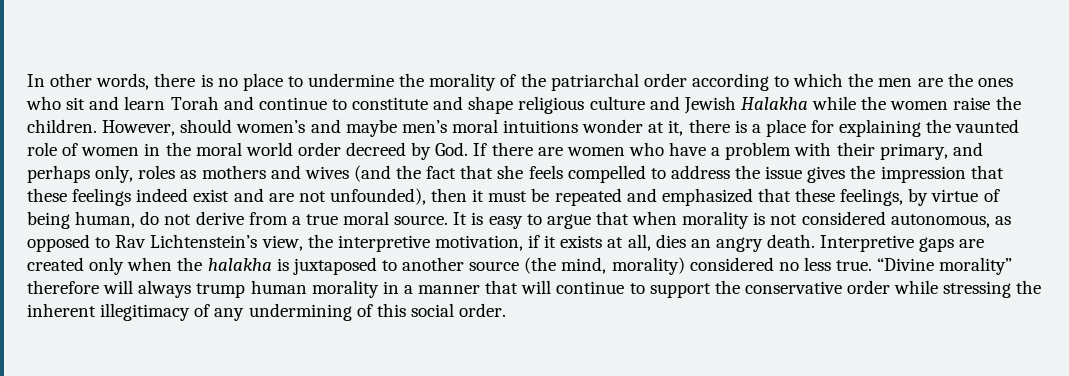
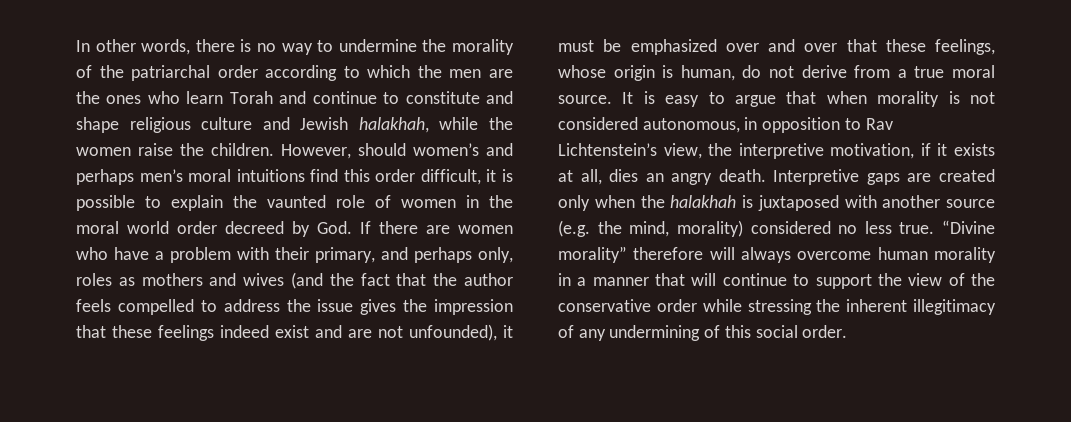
- In other words, there is no place to undermine the morality of the patriarchal order according to which the men are the ones who sit and learn Torah and continue to constitute and shape religious culture and Jewish Halakha while the women raise the children.
+ In other words, there is no way to undermine the morality of the patriarchal order according to which the men are the ones who learn Torah and continue to constitute and shape religious culture and Jewish halakhah, while the women raise the children.
- However, should women’s and maybe men’s moral intuitions wonder at it, there is a place for explaining the vaunted role of women in the moral world order decreed by God. If there are women who have a problem with their primary, and perhaps only, roles as mothers and wives (and the fact that she feels compelled to address the issue gives the impression that these feelings indeed exist and are not unfounded), then it must be repeated and emphasized that these feelings, by virtue of being human, do not derive from a true moral source.
+ However, should women’s and perhaps men’s moral intuitions find this order difficult, it is possible to explain the vaunted role of women in the moral world order decreed by God. If there are women who have a problem with their primary, and perhaps only, roles as mothers and wives (and the fact that the author feels compelled to address the issue gives the impression that these feelings indeed exist and are not unfounded), it must be emphasized over and over that these feelings, whose origin is human, do not derive from a true moral source.
- It is easy to argue that when morality is not considered autonomous, as opposed to Rav Lichtenstein’s view, the interpretive motivation, if it exists at all, dies an angry death.
+ It is easy to argue that when morality is not considered autonomous, in opposition to Rav Lichtenstein’s view, the interpretive motivation, if it exists at all, dies an angry death.
- Interpretive gaps are created only when the halakha is juxtaposed to another source (the mind, morality) considered no less true.
+ Interpretive gaps are created only when the halakhah is juxtaposed with another source (e.g. the mind, morality) considered no less true.
- “Divine morality” therefore will always trump human morality in a manner that will continue to support the conservative order while stressing the inherent illegitimacy of any undermining of this social order.
+ “Divine morality” therefore will always overcome human morality in a manner that will continue to support the view of the conservative order while stressing the inherent illegitimacy of any undermining of this social order.

